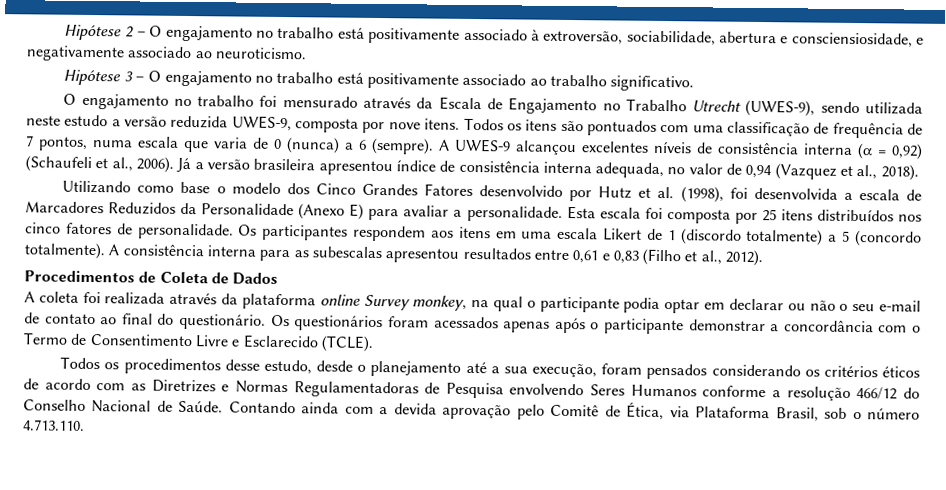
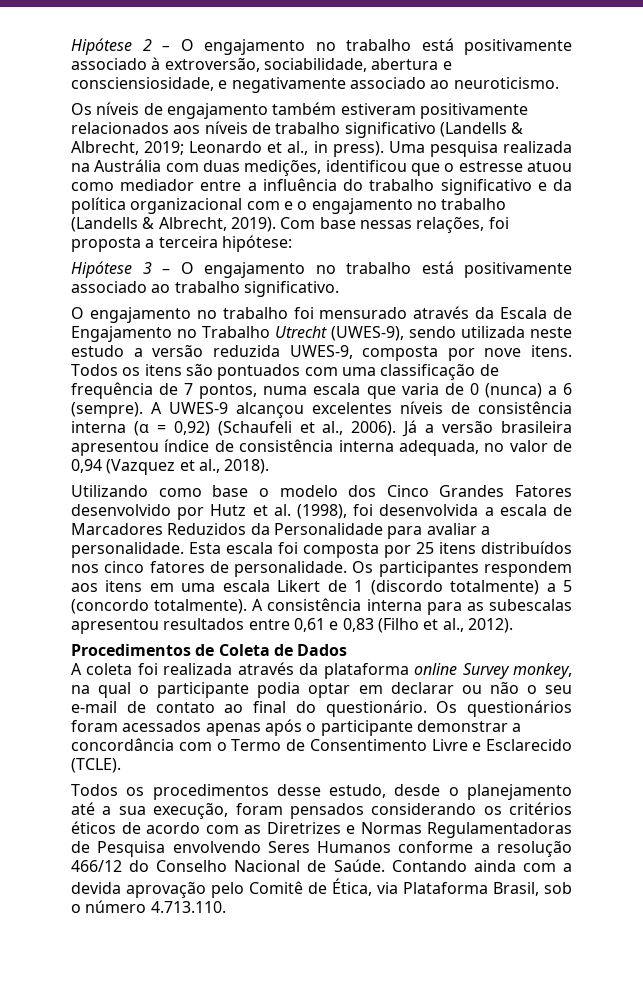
+ Os níveis de engajamento também estiveram positivamente relacionados aos níveis de trabalho significativo (Landells & Albrecht, 2019; Leonardo et al., in press). Uma pesquisa realizada na Austrália com duas medições, identificou que o estresse atuou como mediador entre a influência do trabalho significativo e da política organizacional com e o engajamento no trabalho (Landells & Albrecht, 2019). Com base nessas relações, foi proposta a terceira hipótese:
- Utilizando como base o modelo dos Cinco Grandes Fatores desenvolvido por Hutz et al. (1998), foi desenvolvida a escala de Marcadores Reduzidos da Personalidade (Anexo E) para avaliar a personalidade.
+ Utilizando como base o modelo dos Cinco Grandes Fatores desenvolvido por Hutz et al. (1998), foi desenvolvida a escala de Marcadores Reduzidos da Personalidade para avaliar a personalidade.

